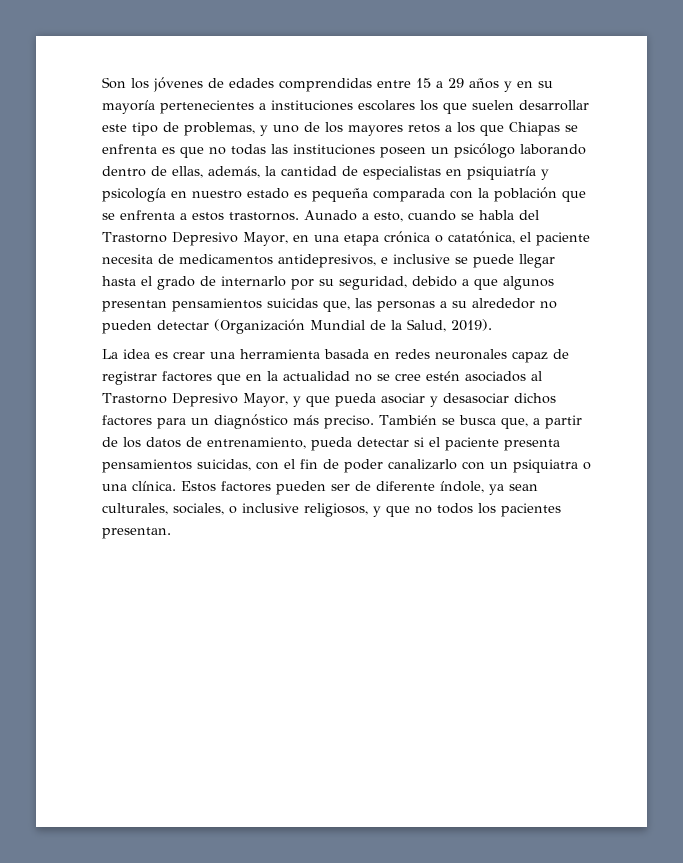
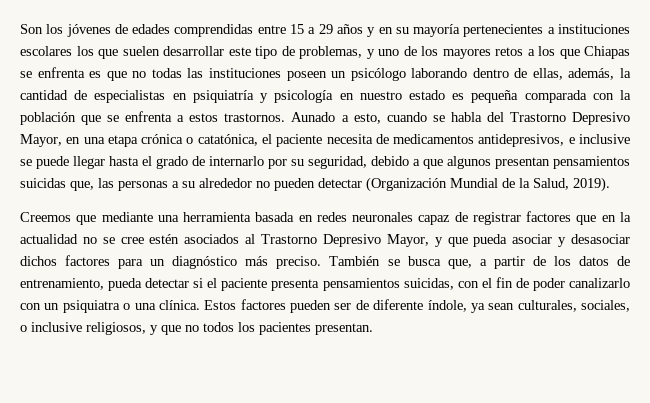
- La idea es crear una herramienta basada en redes neuronales capaz de registrar factores que en la actualidad no se cree estén asociados al Trastorno Depresivo Mayor, y que pueda asociar y desasociar dichos factores para un diagnóstico más preciso.
+ Creemos que mediante una herramienta basada en redes neuronales capaz de registrar factores que en la actualidad no se cree estén asociados al Trastorno Depresivo Mayor, y que pueda asociar y desasociar dichos factores para un diagnóstico más preciso.

